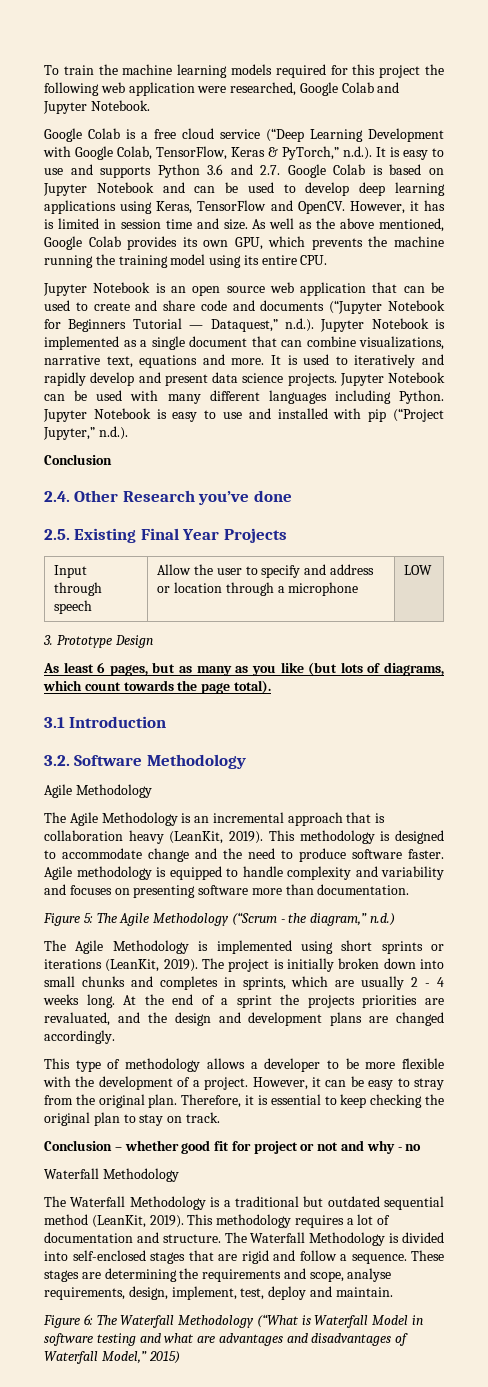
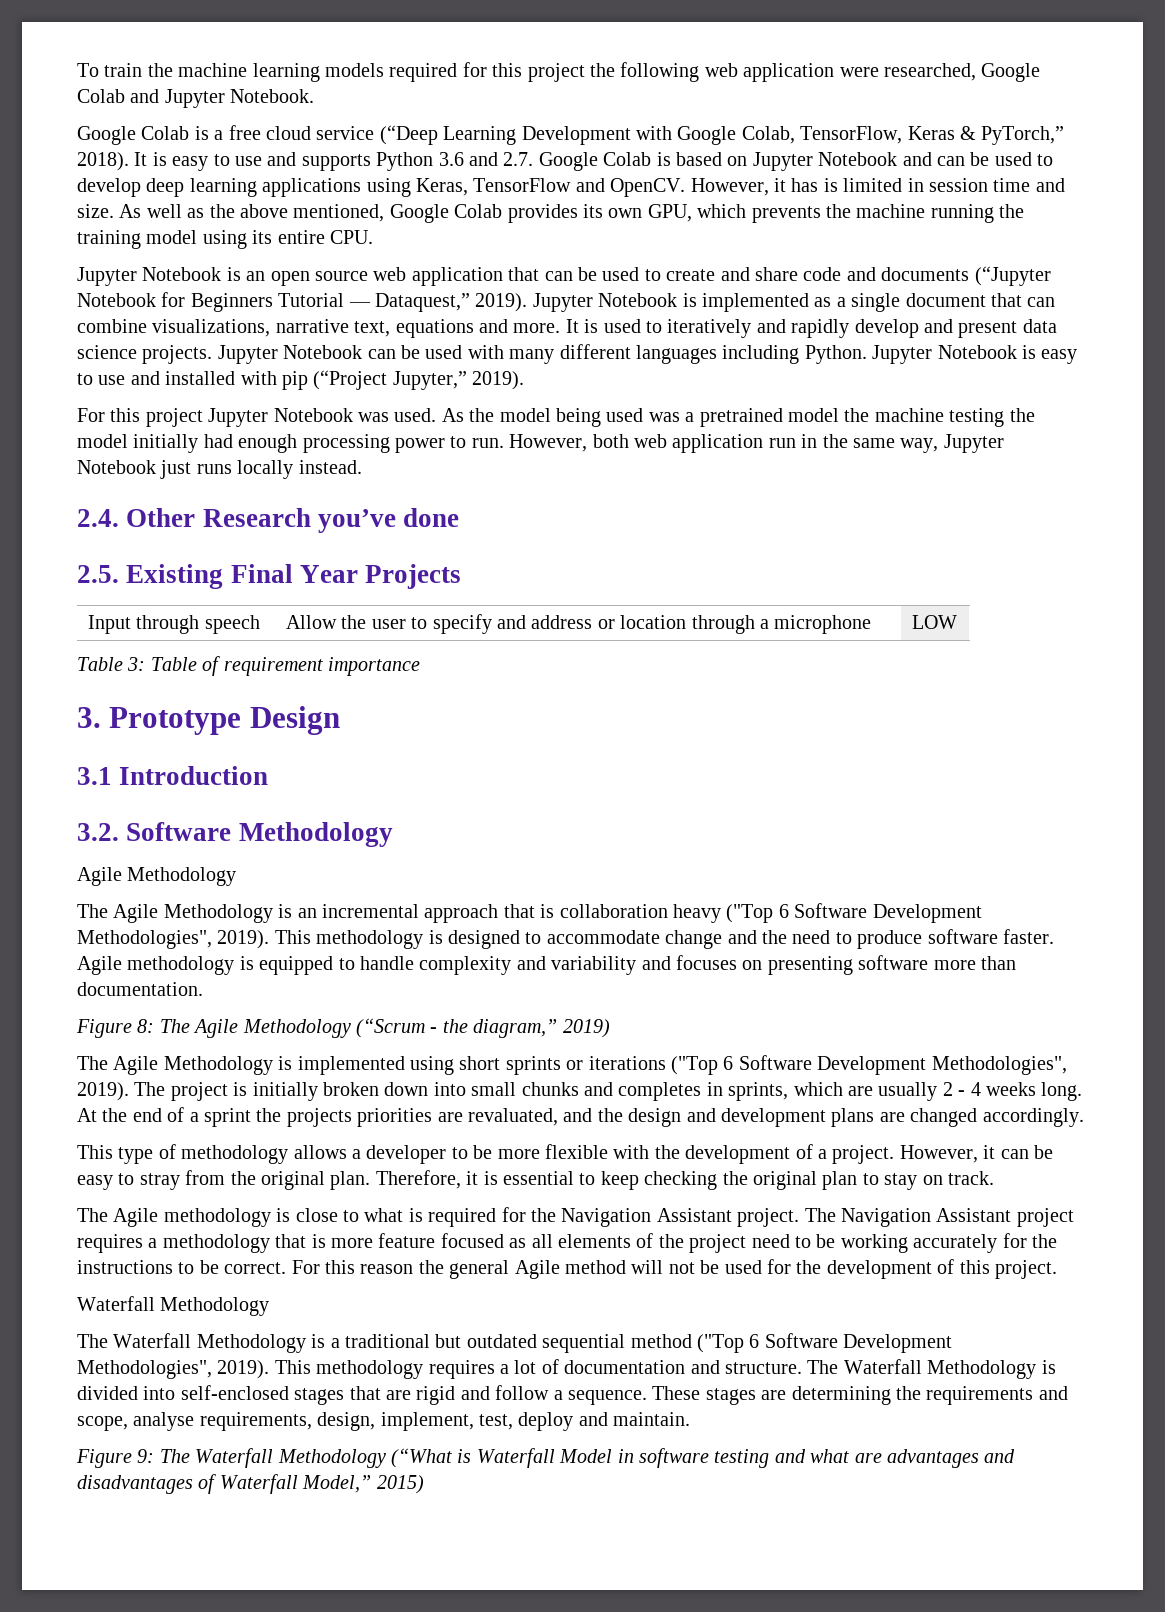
- Google Colab is a free cloud service (“Deep Learning Development with Google Colab, TensorFlow, Keras & PyTorch,” n.d.). It is easy to use and supports Python 3.6 and 2.7. Google Colab is based on Jupyter Notebook and can be used to develop deep learning applications using Keras, TensorFlow and OpenCV.
+ Google Colab is a free cloud service (“Deep Learning Development with Google Colab, TensorFlow, Keras & PyTorch,” 2018). It is easy to use and supports Python 3.6 and 2.7. Google Colab is based on Jupyter Notebook and can be used to develop deep learning applications using Keras, TensorFlow and OpenCV.
- Jupyter Notebook is an open source web application that can be used to create and share code and documents (“Jupyter Notebook for Beginners Tutorial — Dataquest,” n.d.). Jupyter Notebook is implemented as a single document that can combine visualizations, narrative text, equations and more.
+ Jupyter Notebook is an open source web application that can be used to create and share code and documents (“Jupyter Notebook for Beginners Tutorial — Dataquest,” 2019). Jupyter Notebook is implemented as a single document that can combine visualizations, narrative text, equations and more.
- Jupyter Notebook is easy to use and installed with pip (“Project Jupyter,” n.d.).
- Conclusion
+ Jupyter Notebook is easy to use and installed with pip (“Project Jupyter,” 2019).
+ For this project Jupyter Notebook was used. As the model being used was a pretrained model the machine testing the model initially had enough processing power to run. However, both web application run in the same way, Jupyter Notebook just runs locally instead.
+ Table 3: Table of requirement importance
  3. Prototype Design
- As least 6 pages, but as many as you like (but lots of diagrams, which count towards the page total).
- The Agile Methodology is an incremental approach that is collaboration heavy (LeanKit, 2019).
+ The Agile Methodology is an incremental approach that is collaboration heavy ("Top 6 Software Development Methodologies", 2019).
- Figure 5: The Agile Methodology (“Scrum - the diagram,” n.d.)
+ Figure 8: The Agile Methodology (“Scrum - the diagram,” 2019)
- The Agile Methodology is implemented using short sprints or iterations (LeanKit, 2019).
+ The Agile Methodology is implemented using short sprints or iterations ("Top 6 Software Development Methodologies", 2019).
- Conclusion – whether good fit for project or not and why - no
+ The Agile methodology is close to what is required for the Navigation Assistant project. The Navigation Assistant project requires a methodology that is more feature focused as all elements of the project need to be working accurately for the instructions to be correct. For this reason the general Agile method will not be used for the development of this project.
- The Waterfall Methodology is a traditional but outdated sequential method (LeanKit, 2019).
+ The Waterfall Methodology is a traditional but outdated sequential method ("Top 6 Software Development Methodologies", 2019).
- Figure 6: The Waterfall Methodology (“What is Waterfall Model in software testing and what are advantages and disadvantages of Waterfall Model,” 2015)
+ Figure 9: The Waterfall Methodology (“What is Waterfall Model in software testing and what are advantages and disadvantages of Waterfall Model,” 2015)

